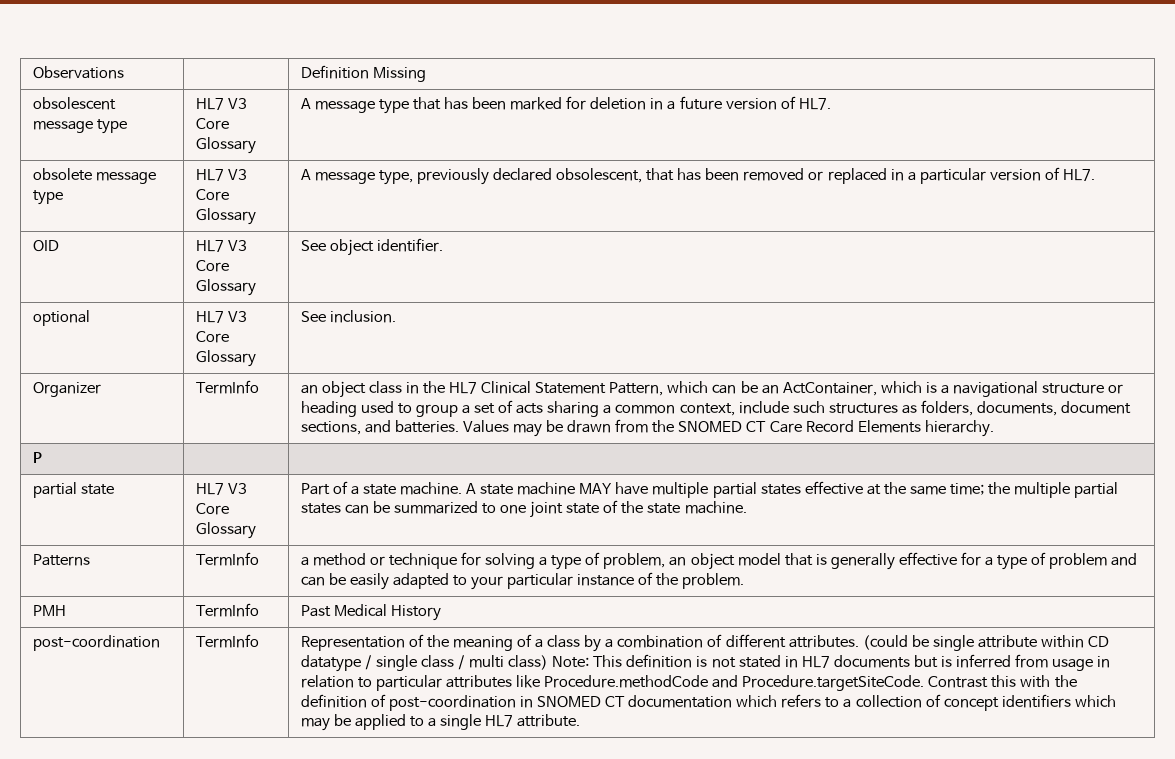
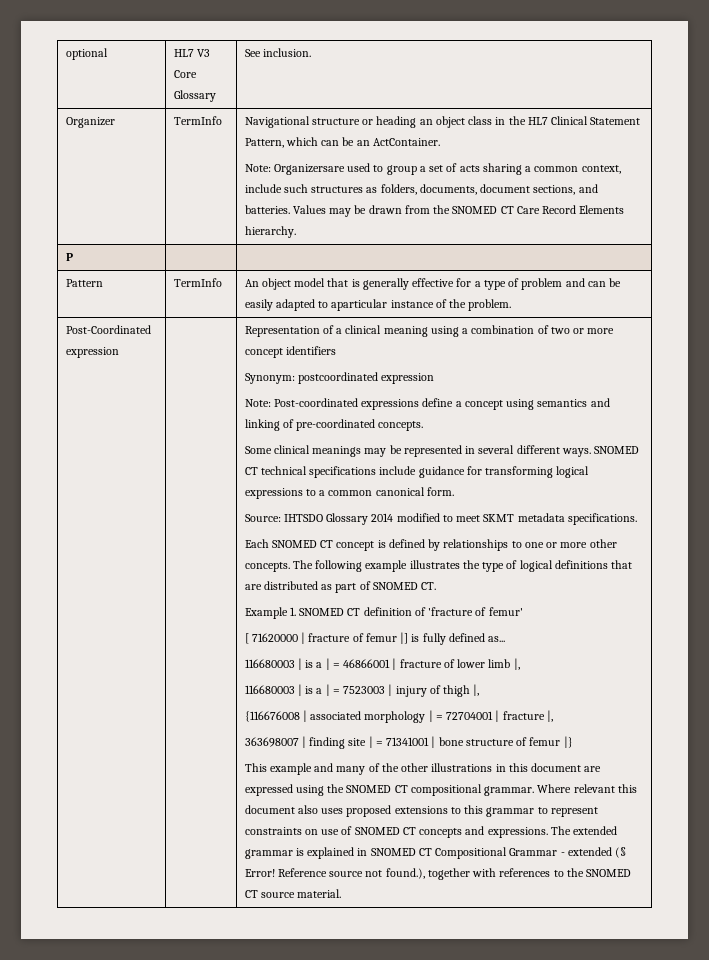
- Observations | | Definition Missing
- obsolescent message type | HL7 V3 Core Glossary | A message type that has been marked for deletion in a future version of HL7.
- obsolete message type | HL7 V3 Core Glossary | A message type, previously declared obsolescent, that has been removed or replaced in a particular version of HL7.
- OID | HL7 V3 Core Glossary | See object identifier.
- an object class in the HL7 Clinical Statement Pattern, which can be an ActContainer, which is a navigational structure or heading used to group a set of acts sharing a common context, include such structures as folders, documents, document sections, and batteries.
+ Navigational structure or heading an object class in the HL7 Clinical Statement Pattern, which can be an ActContainer.
+ Note: Organizersare used to group a set of acts sharing a common context, include such structures as folders, documents, document sections, and batteries.
- partial state | HL7 V3 Core Glossary | Part of a state machine. A state machine MAY have multiple partial states effective at the same time; the multiple partial states can be summarized to one joint state of the state machine.
- Patterns | TermInfo | a method or technique for solving a type of problem, an object model that is generally effective for a type of problem and can be easily adapted to your particular instance of the problem.
+ Pattern | TermInfo | An object model that is generally effective for a type of problem and can be easily adapted to aparticular instance of the problem.
- PMH | TermInfo | Past Medical History
- post-coordination | TermInfo | Representation of the meaning of a class by a combination of different attributes. (could be single attribute within CD datatype / single class / multi class) Note: This definition is not stated in HL7 documents but is inferred from usage in relation to particular attributes like Procedure.methodCode and Procedure.targetSiteCode. Contrast this with the definition of post-coordination in SNOMED CT documentation which refers to a collection of concept identifiers which may be applied to a single HL7 attribute.
+ Post-Coordinated expression | | Representation of a clinical meaning using a combination of two or more concept identifiers
+ Synonym: postcoordinated expression
+ Note: Post-coordinated expressions define a concept using semantics and linking of pre-coordinated concepts.
+ Some clinical meanings may be represented in several different ways. SNOMED CT technical specifications include guidance for transforming logical expressions to a common canonical form.
+ Source: IHTSDO Glossary 2014 modified to meet SKMT metadata specifications.
+ Each SNOMED CT concept is defined by relationships to one or more other concepts. The following example illustrates the type of logical definitions that are distributed as part of SNOMED CT.
+ Example 1. SNOMED CT definition of 'fracture of femur'
+ [ 71620000 | fracture of femur |] is fully defined as...
+ 116680003 | is a | = 46866001 | fracture of lower limb |,
+ 116680003 | is a | = 7523003 | injury of thigh |,
+ {116676008 | associated morphology | = 72704001 | fracture |,
+ 363698007 | finding site | = 71341001 | bone structure of femur |}
+ This example and many of the other illustrations in this document are expressed using the SNOMED CT compositional grammar. Where relevant this document also uses proposed extensions to this grammar to represent constraints on use of SNOMED CT concepts and expressions. The extended grammar is explained in SNOMED CT Compositional Grammar - extended (§ Error! Reference source not found.), together with references to the SNOMED CT source material.

